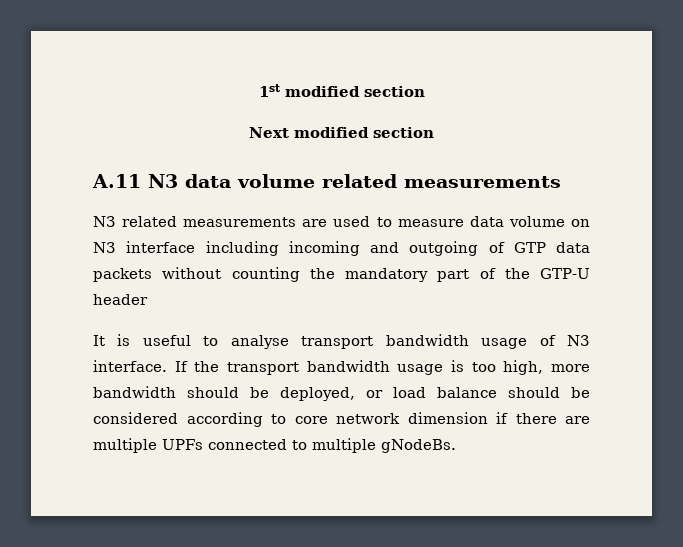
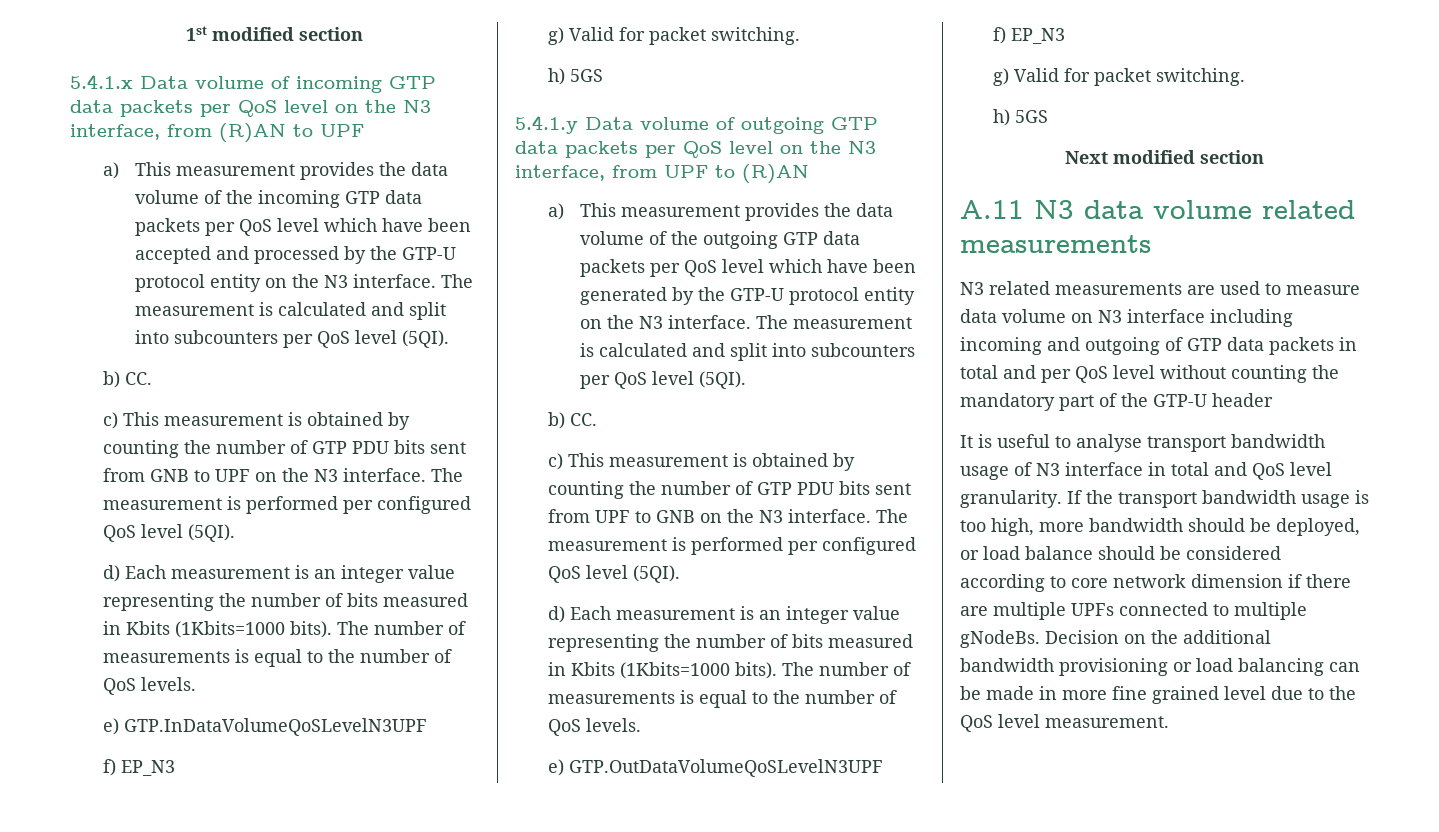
+ 5.4.1.x Data volume of incoming GTP data packets per QoS level on the N3 interface, from (R)AN to UPF
+ a) This measurement provides the data volume of the incoming GTP data packets per QoS level which have been accepted and processed by the GTP-U protocol entity on the N3 interface. The measurement is calculated and split into subcounters per QoS level (5QI).
+ b) CC.
+ c) This measurement is obtained by counting the number of GTP PDU bits sent from GNB to UPF on the N3 interface. The measurement is performed per configured QoS level (5QI).
+ d) Each measurement is an integer value representing the number of bits measured in Kbits (1Kbits=1000 bits). The number of measurements is equal to the number of QoS levels.
+ e) GTP.InDataVolumeQoSLevelN3UPF
+ f) EP_N3
+ g) Valid for packet switching.
+ h) 5GS
+ 5.4.1.y Data volume of outgoing GTP data packets per QoS level on the N3 interface, from UPF to (R)AN
+ a) This measurement provides the data volume of the outgoing GTP data packets per QoS level which have been generated by the GTP-U protocol entity on the N3 interface. The measurement is calculated and split into subcounters per QoS level (5QI).
+ b) CC.
+ c) This measurement is obtained by counting the number of GTP PDU bits sent from UPF to GNB on the N3 interface. The measurement is performed per configured QoS level (5QI).
+ d) Each measurement is an integer value representing the number of bits measured in Kbits (1Kbits=1000 bits). The number of measurements is equal to the number of QoS levels.
+ e) GTP.OutDataVolumeQoSLevelN3UPF
+ f) EP_N3
+ g) Valid for packet switching.
+ h) 5GS
- N3 related measurements are used to measure data volume on N3 interface including incoming and outgoing of GTP data packets without counting the mandatory part of the GTP-U header
+ N3 related measurements are used to measure data volume on N3 interface including incoming and outgoing of GTP data packets in total and per QoS level without counting the mandatory part of the GTP-U header
- It is useful to analyse transport bandwidth usage of N3 interface.
+ It is useful to analyse transport bandwidth usage of N3 interface in total and QoS level granularity.
+ Decision on the additional bandwidth provisioning or load balancing can be made in more fine grained level due to the QoS level measurement.

